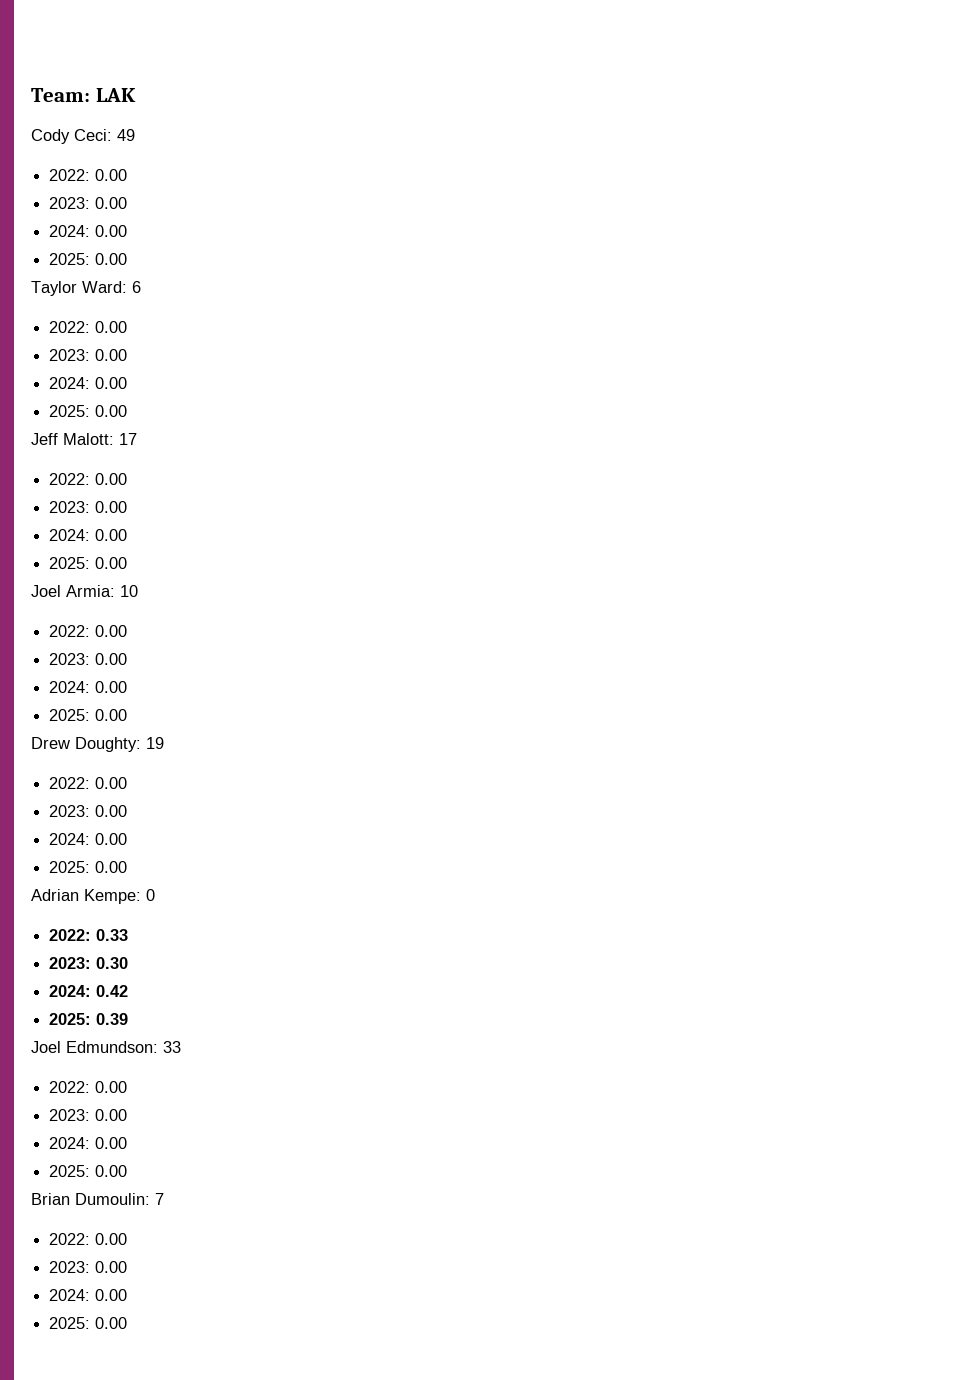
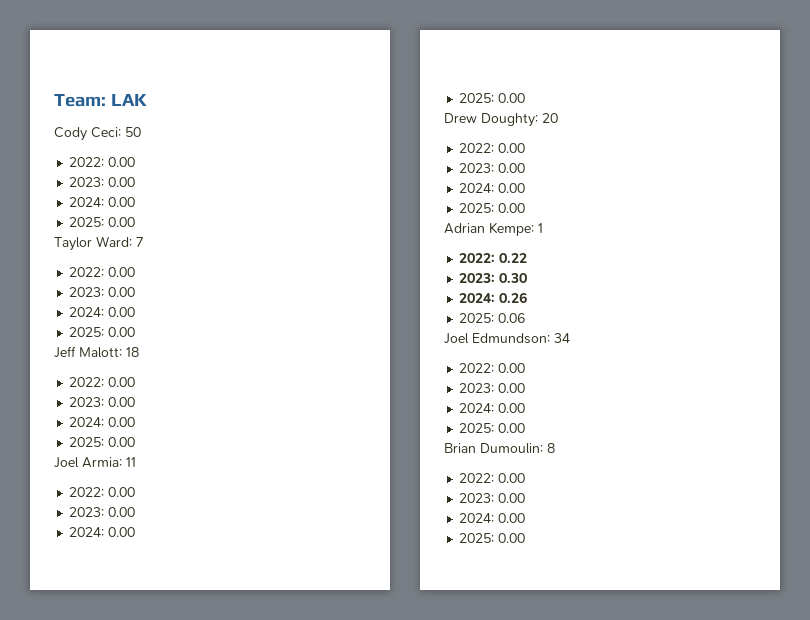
- Cody Ceci: 49
+ Cody Ceci: 50
- Taylor Ward: 6
+ Taylor Ward: 7
- Jeff Malott: 17
+ Jeff Malott: 18
- Joel Armia: 10
+ Joel Armia: 11
- Drew Doughty: 19
+ Drew Doughty: 20
- Adrian Kempe: 0
- 2022: 0.33
+ Adrian Kempe: 1
+ 2022: 0.22
- 2024: 0.42
- 2025: 0.39
+ 2024: 0.26
+ 2025: 0.06
- Joel Edmundson: 33
+ Joel Edmundson: 34
- Brian Dumoulin: 7
+ Brian Dumoulin: 8

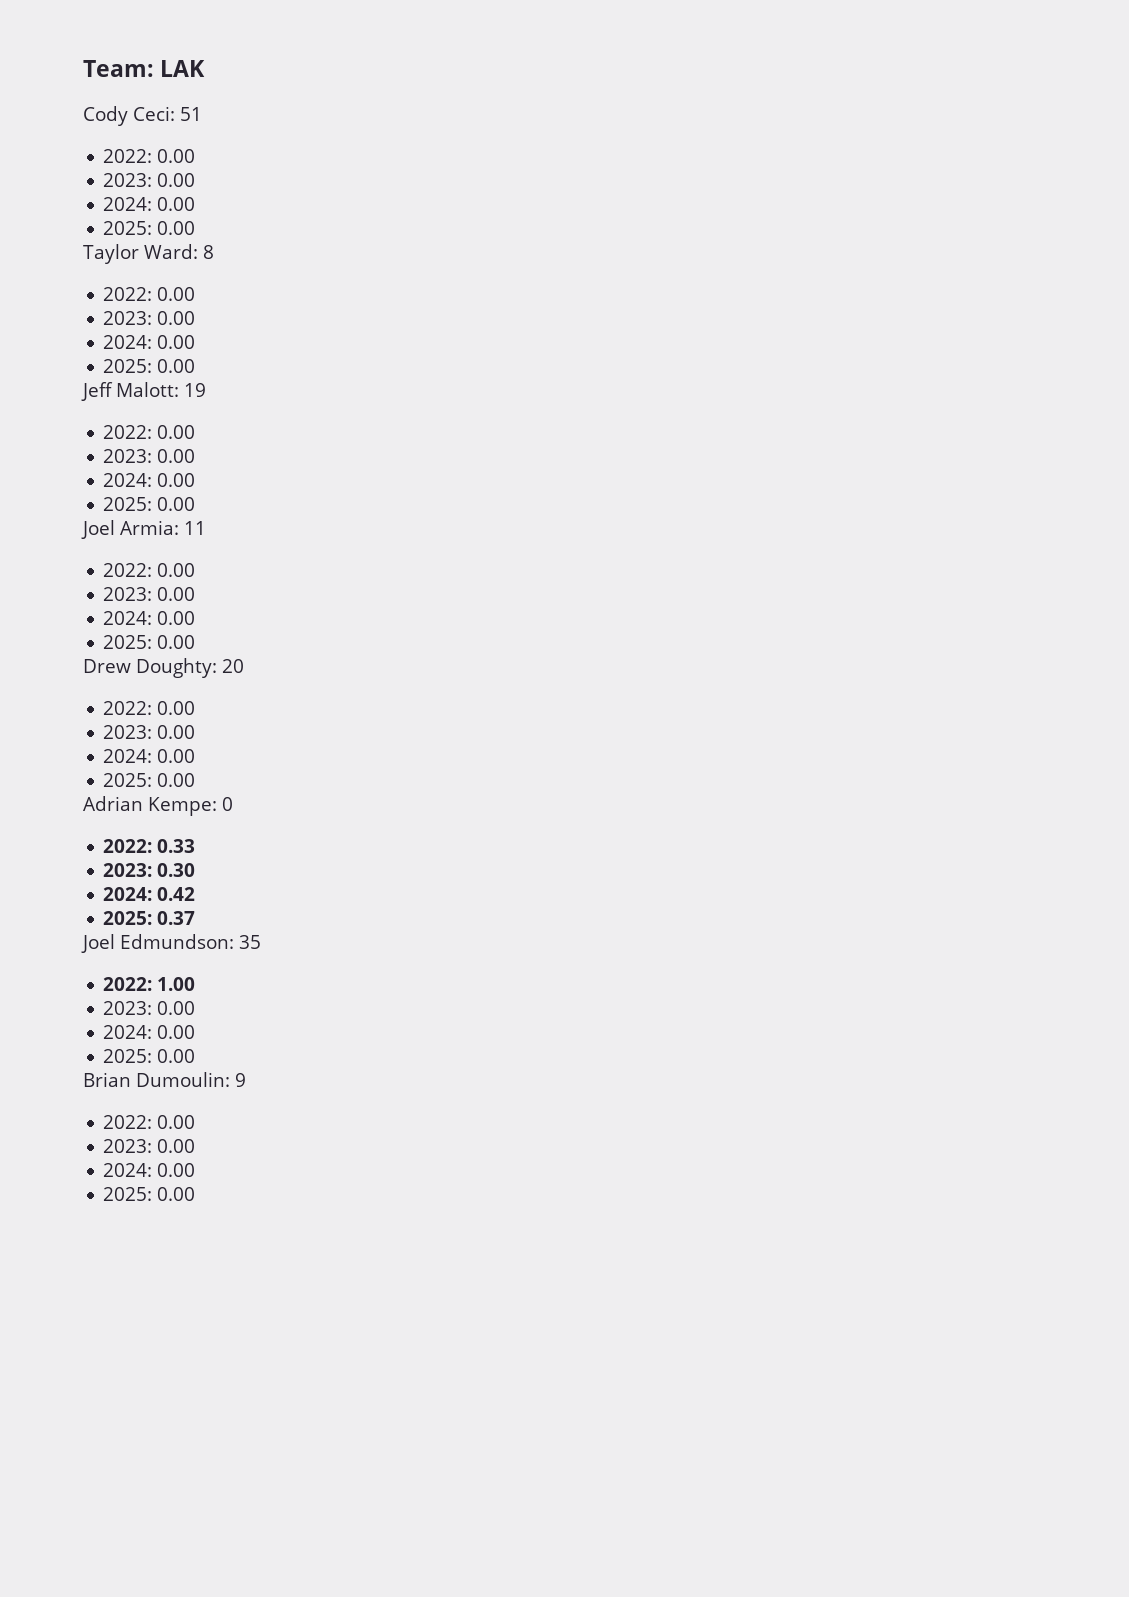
- Cody Ceci: 50
+ Cody Ceci: 51
- Taylor Ward: 7
+ Taylor Ward: 8
- Jeff Malott: 18
+ Jeff Malott: 19
- Adrian Kempe: 1
- 2022: 0.22
+ Adrian Kempe: 0
+ 2022: 0.33
- 2024: 0.26
- 2025: 0.06
+ 2024: 0.42
+ 2025: 0.37
- Joel Edmundson: 34
- 2022: 0.00
+ Joel Edmundson: 35
+ 2022: 1.00
  2023: 0.00
  2024: 0.00
  2025: 0.00
- Brian Dumoulin: 8
+ Brian Dumoulin: 9

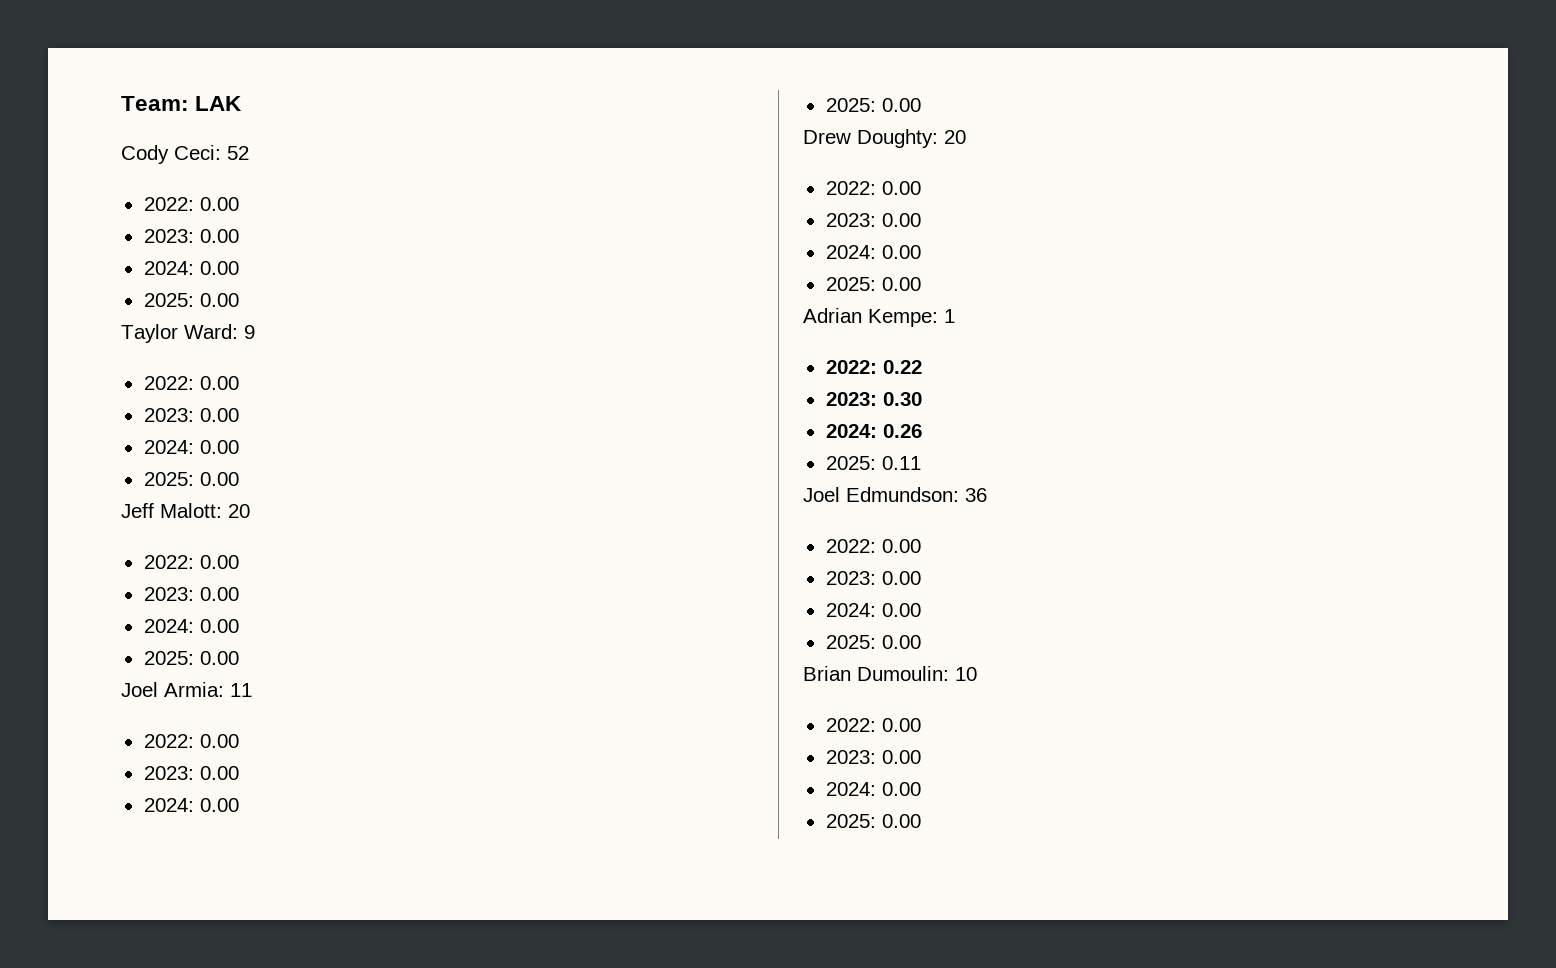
- Cody Ceci: 51
+ Cody Ceci: 52
- Taylor Ward: 8
+ Taylor Ward: 9
- Jeff Malott: 19
+ Jeff Malott: 20
- Adrian Kempe: 0
- 2022: 0.33
+ Adrian Kempe: 1
+ 2022: 0.22
- 2024: 0.42
- 2025: 0.37
+ 2024: 0.26
+ 2025: 0.11
- Joel Edmundson: 35
- 2022: 1.00
+ Joel Edmundson: 36
+ 2022: 0.00
- Brian Dumoulin: 9
+ Brian Dumoulin: 10

